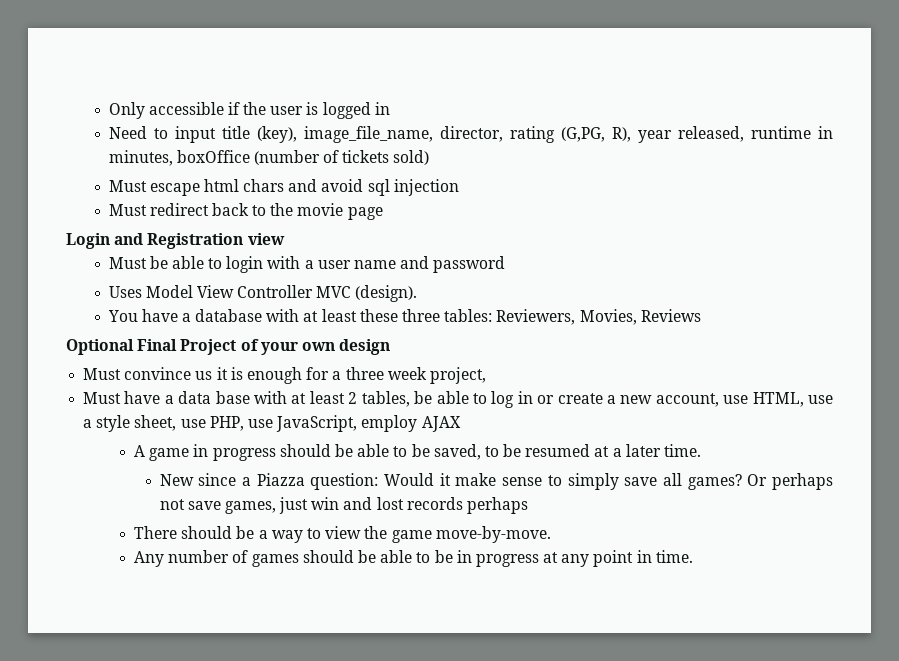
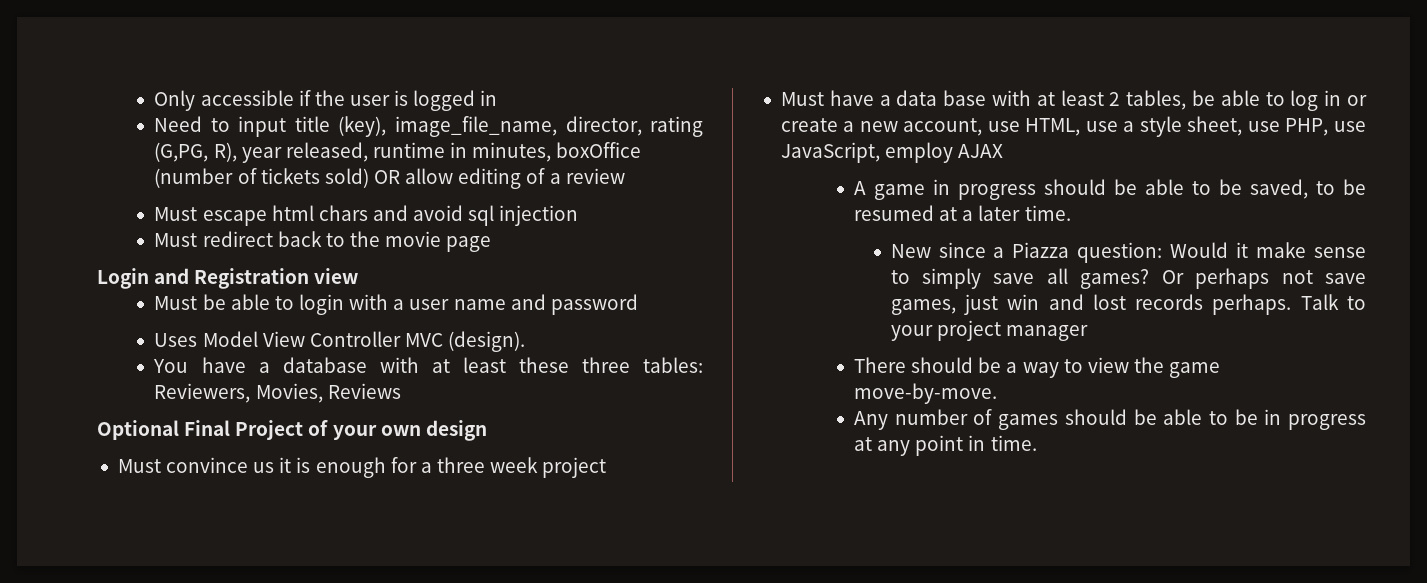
- Need to input title (key), image_file_name, director, rating (G,PG, R), year released, runtime in minutes, boxOffice (number of tickets sold)
+ Need to input title (key), image_file_name, director, rating (G,PG, R), year released, runtime in minutes, boxOffice (number of tickets sold) OR allow editing of a review
- Must convince us it is enough for a three week project,
+ Must convince us it is enough for a three week project
- Or perhaps not save games, just win and lost records perhaps
+ Or perhaps not save games, just win and lost records perhaps. Talk to your project manager

